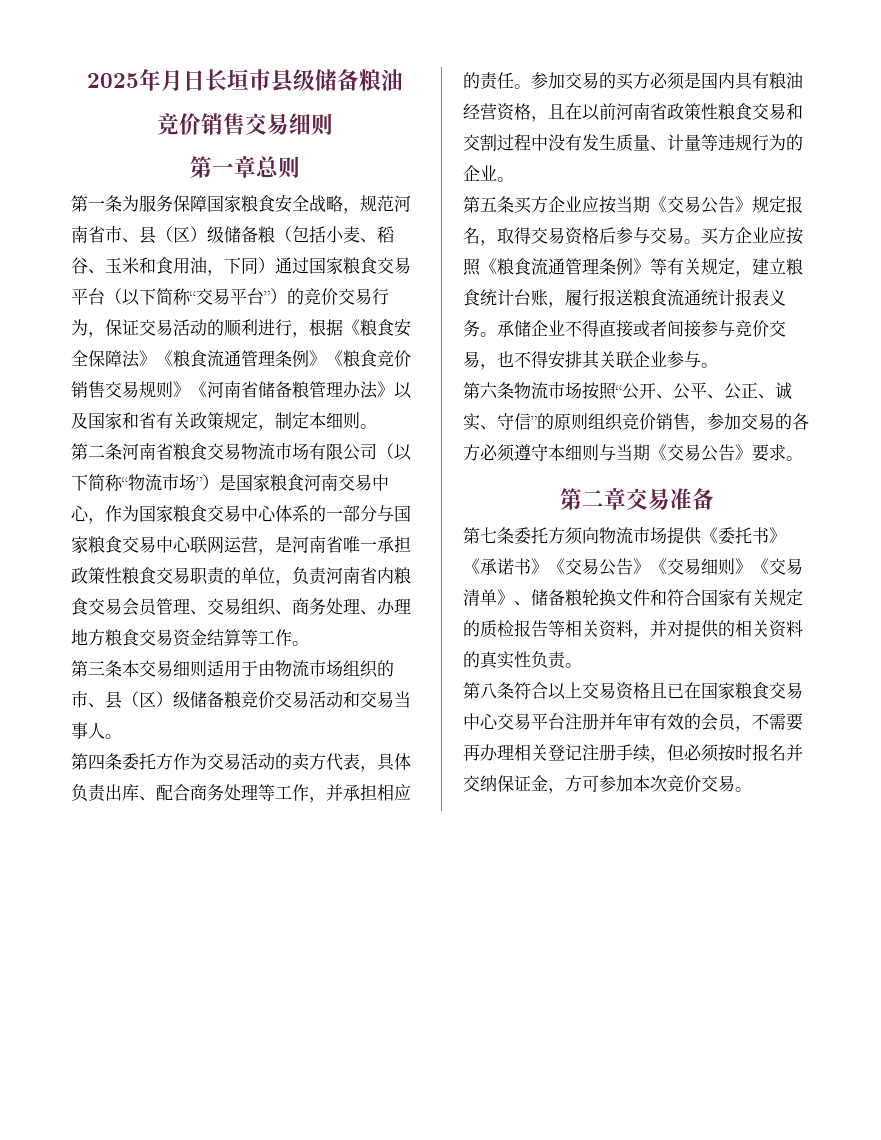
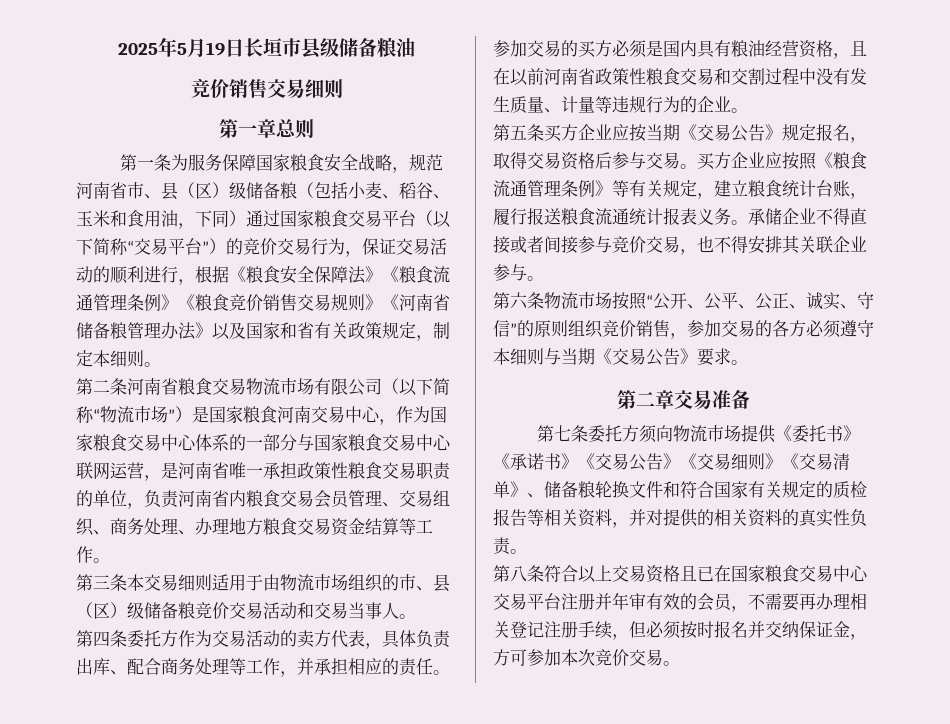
- 2025年月日长垣市县级储备粮油
+ 2025年5月19日长垣市县级储备粮油

